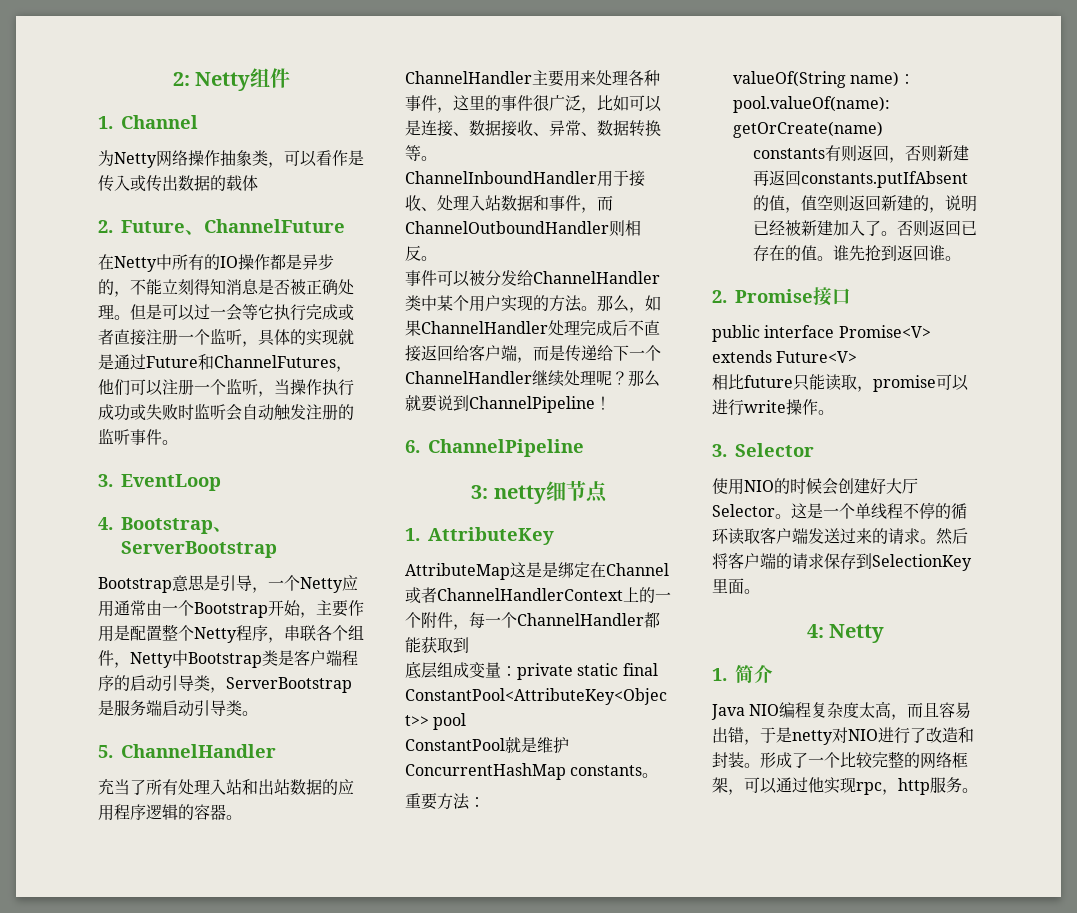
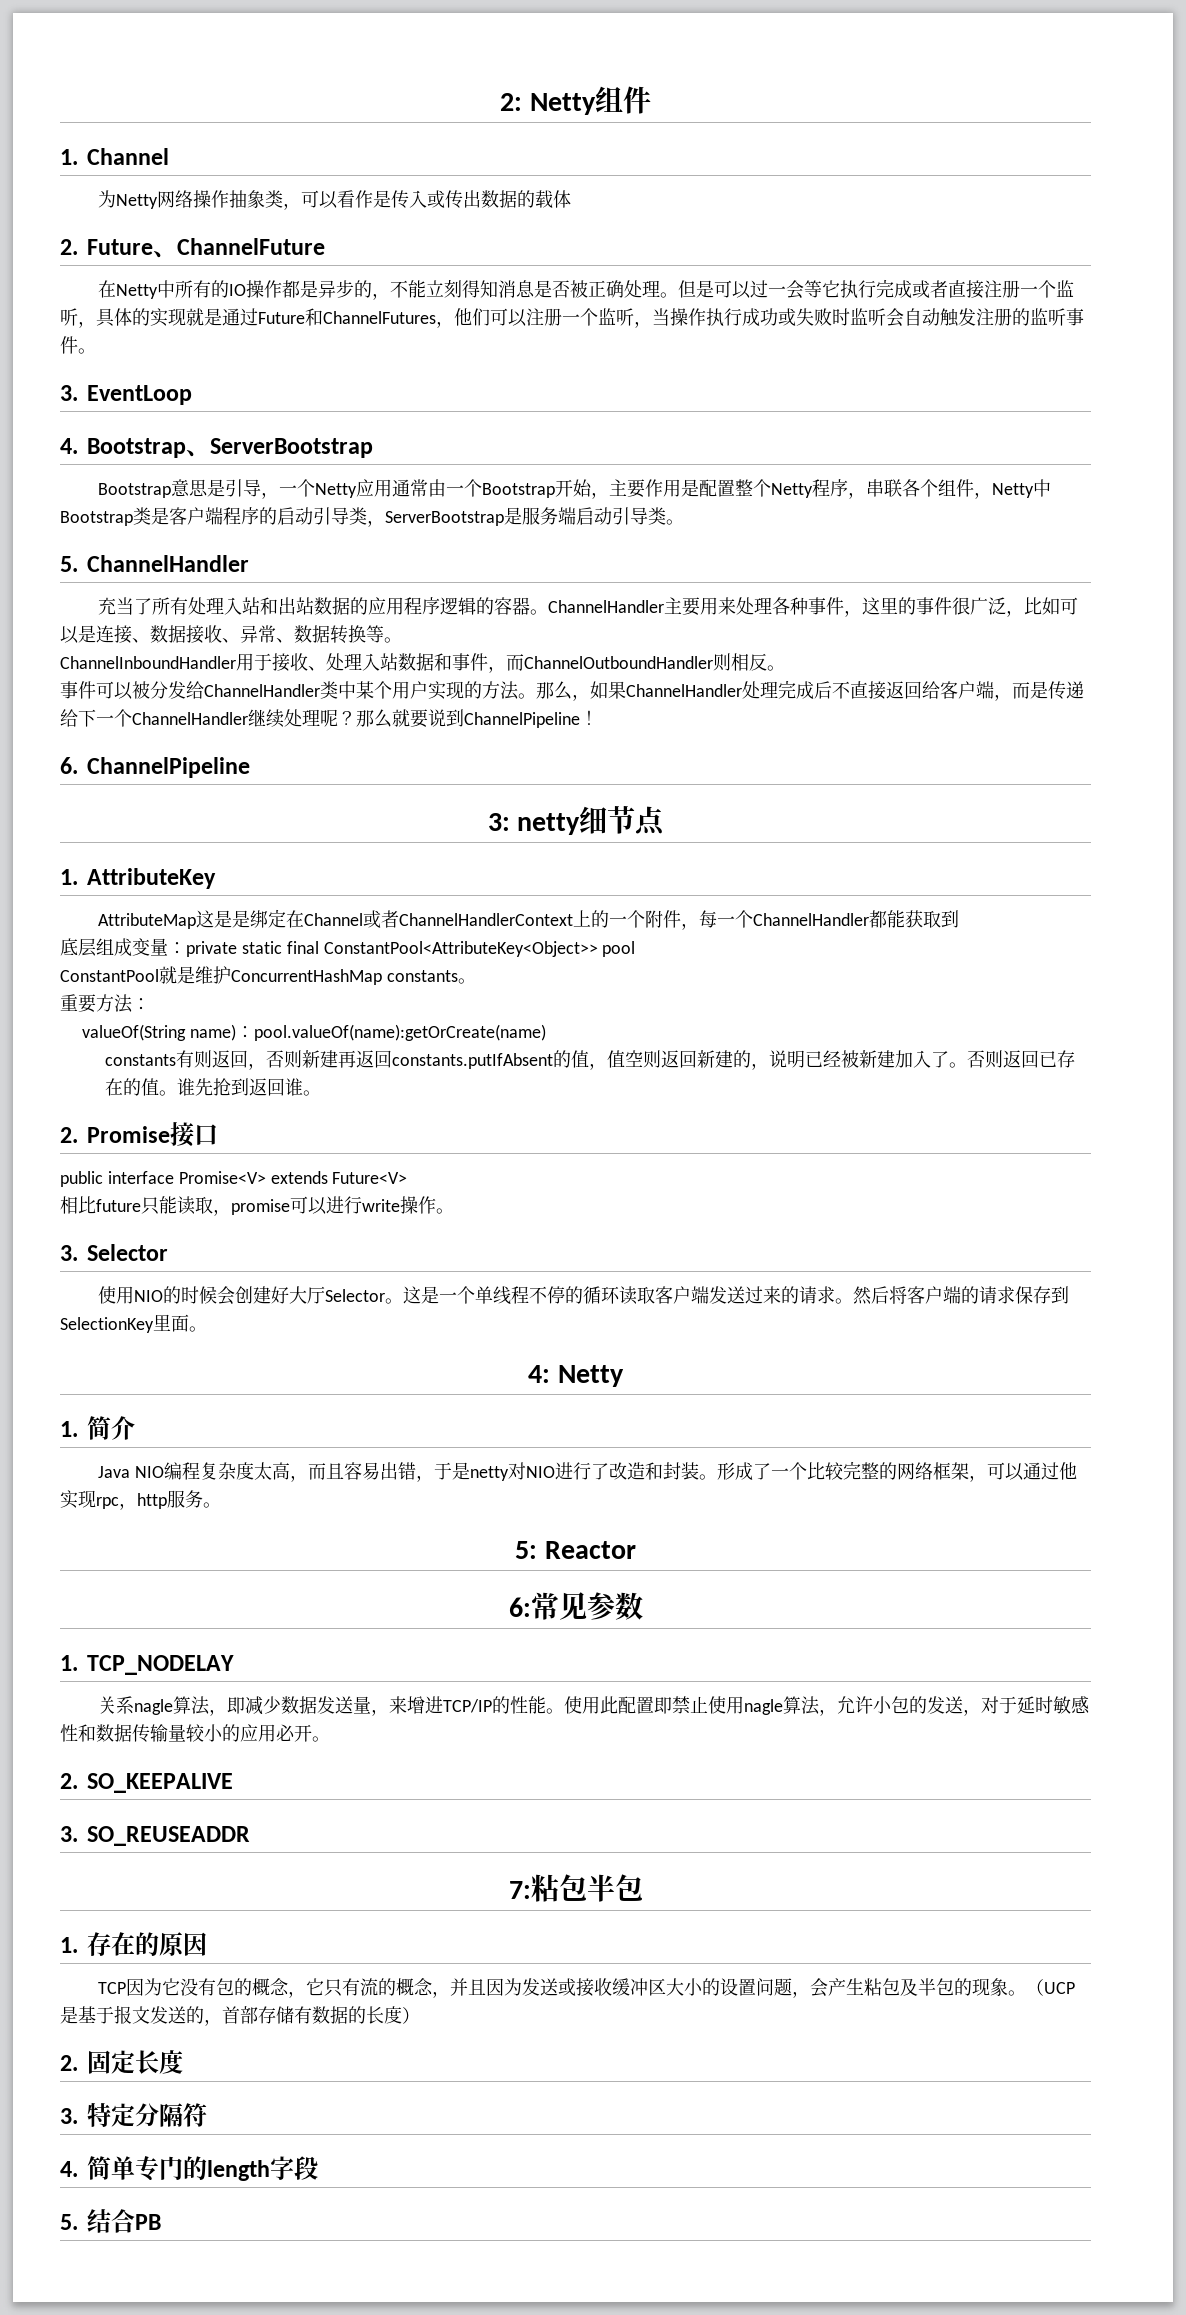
+ 5: Reactor
+ 6:常见参数
+ 1. TCP_NODELAY
+ 关系nagle算法，即减少数据发送量，来增进TCP/IP的性能。使用此配置即禁止使用nagle算法，允许小包的发送，对于延时敏感性和数据传输量较小的应用必开。
+ 2. SO_KEEPALIVE
+ 3. SO_REUSEADDR
+ 7:粘包半包
+ 1.存在的原因
+ TCP因为它没有包的概念，它只有流的概念，并且因为发送或接收缓冲区大小的设置问题，会产生粘包及半包的现象。（UCP是基于报文发送的，首部存储有数据的长度）
+ 2.固定长度
+ 3.特定分隔符
+ 4.简单专门的length字段
+ 5.结合PB

